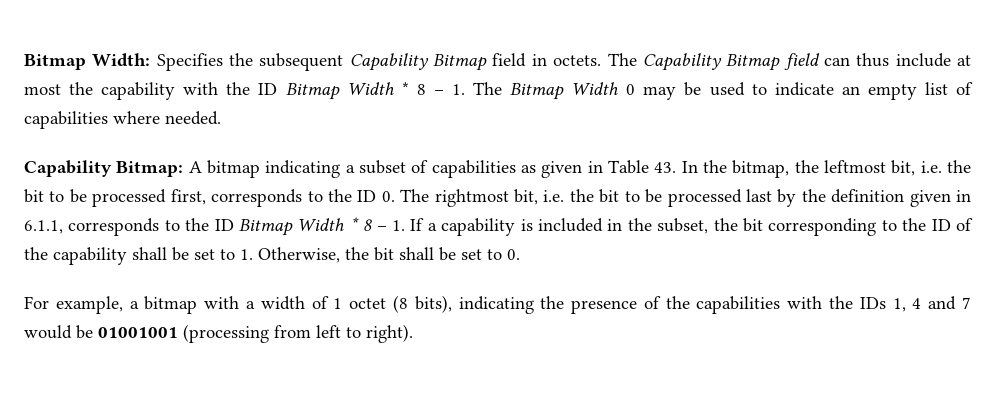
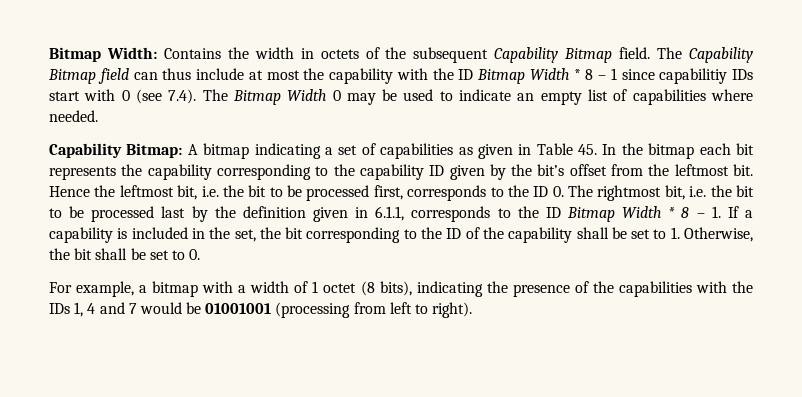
- Bitmap Width: Specifies the subsequent Capability Bitmap field in octets.
+ Bitmap Width: Contains the width in octets of the subsequent Capability Bitmap field.
- The Capability Bitmap field can thus include at most the capability with the ID Bitmap Width * 8 – 1. The Bitmap Width 0 may be used to indicate an empty list of capabilities where needed.
+ The Capability Bitmap field can thus include at most the capability with the ID Bitmap Width * 8 – 1 since capabilitiy IDs start with 0 (see 7.4). The Bitmap Width 0 may be used to indicate an empty list of capabilities where needed.
- A bitmap indicating a subset of capabilities as given in Table 43. In the bitmap, the leftmost bit, i.e. the bit to be processed first, corresponds to the ID 0. The rightmost bit, i.e. the bit to be processed last by the definition given in 6.1.1, corresponds to the ID Bitmap Width * 8 – 1. If a capability is included in the subset, the bit corresponding to the ID of the capability shall be set to 1. Otherwise, the bit shall be set to 0.
+ A bitmap indicating a set of capabilities as given in Table 45. In the bitmap each bit represents the capability corresponding to the capability ID given by the bit’s offset from the leftmost bit. Hence the leftmost bit, i.e. the bit to be processed first, corresponds to the ID 0. The rightmost bit, i.e. the bit to be processed last by the definition given in 6.1.1, corresponds to the ID Bitmap Width * 8 – 1. If a capability is included in the set, the bit corresponding to the ID of the capability shall be set to 1. Otherwise, the bit shall be set to 0.

